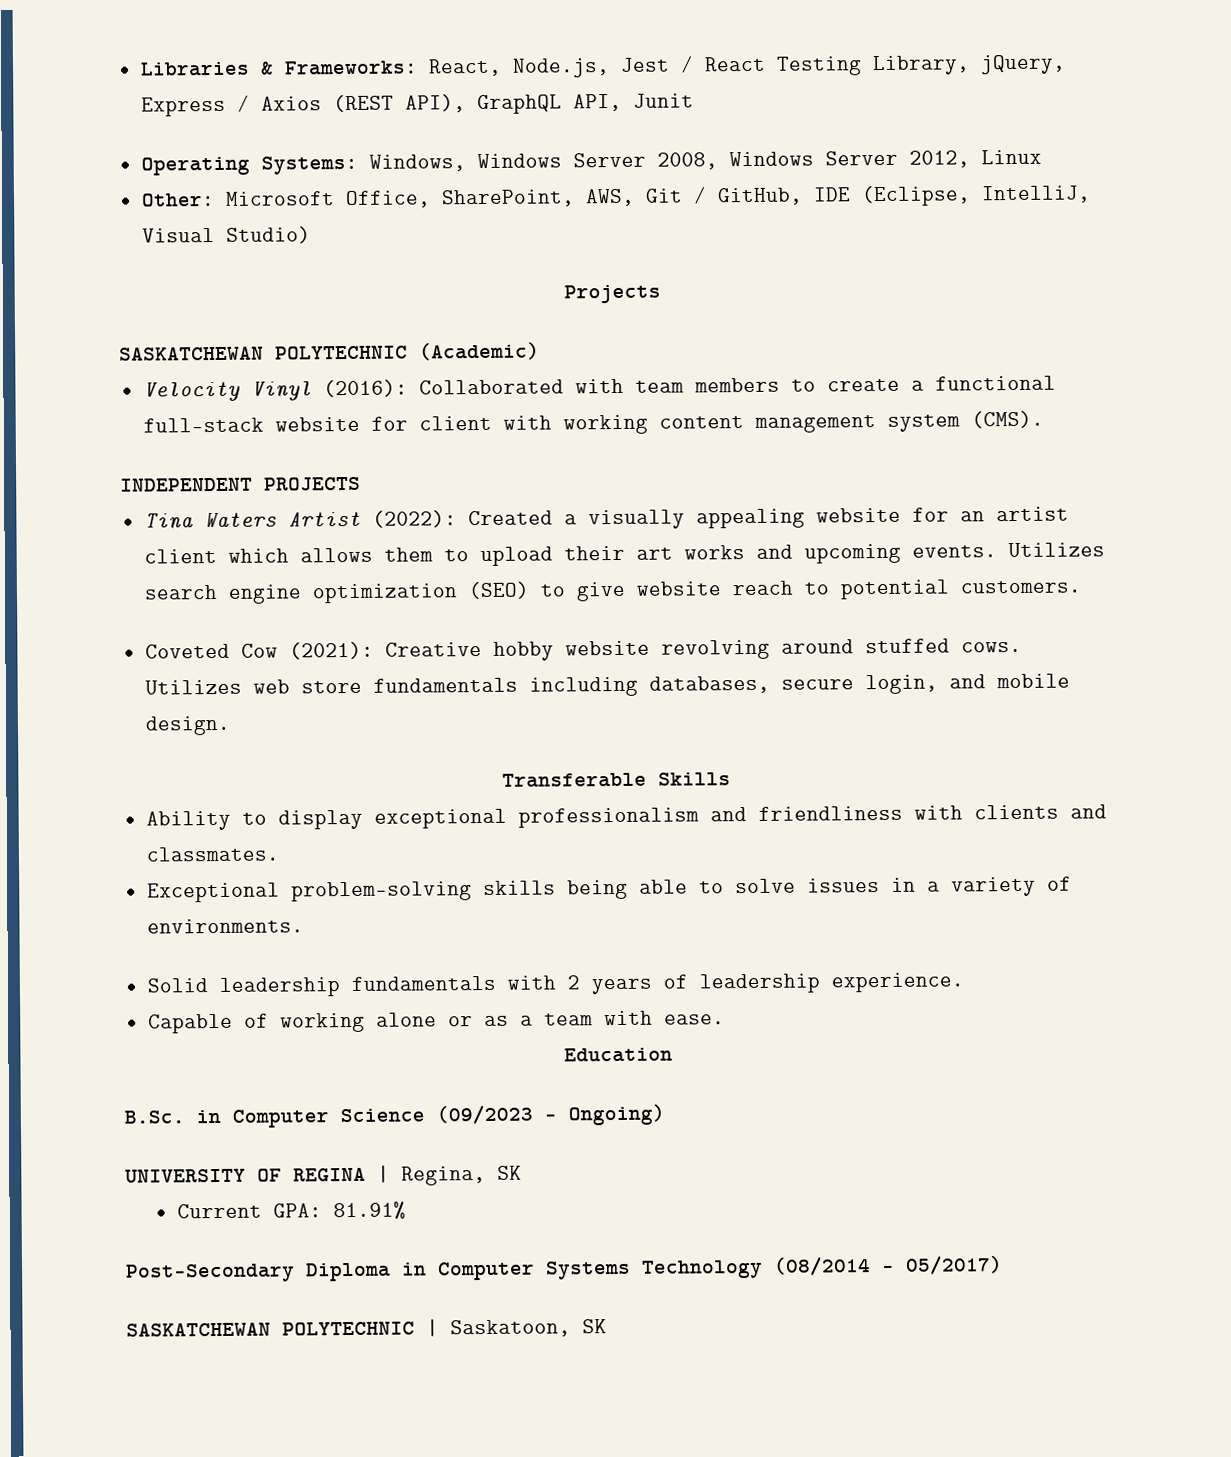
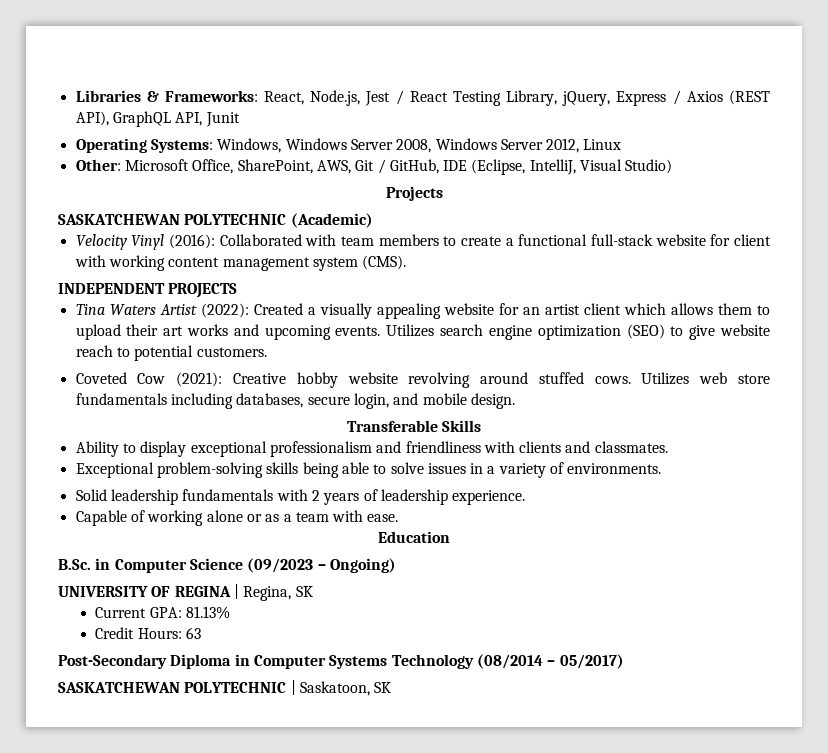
- Current GPA: 81.91%
+ Current GPA: 81.13%
+ Credit Hours: 63

